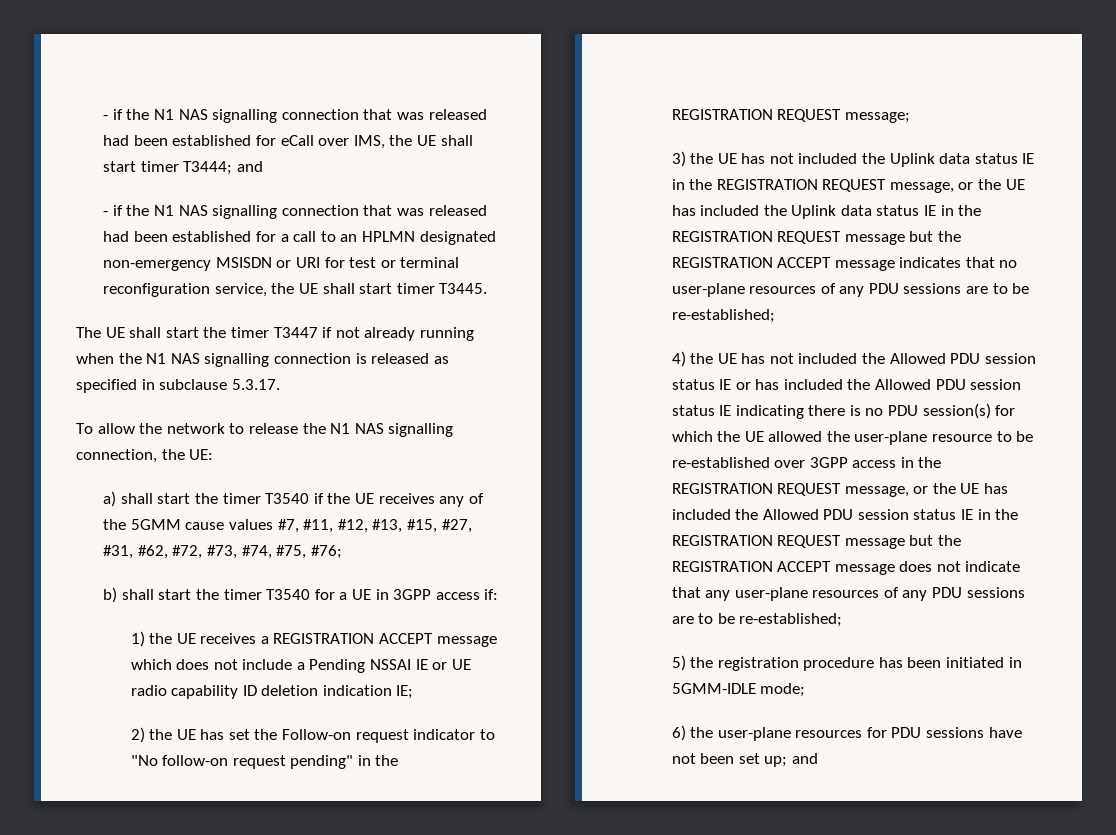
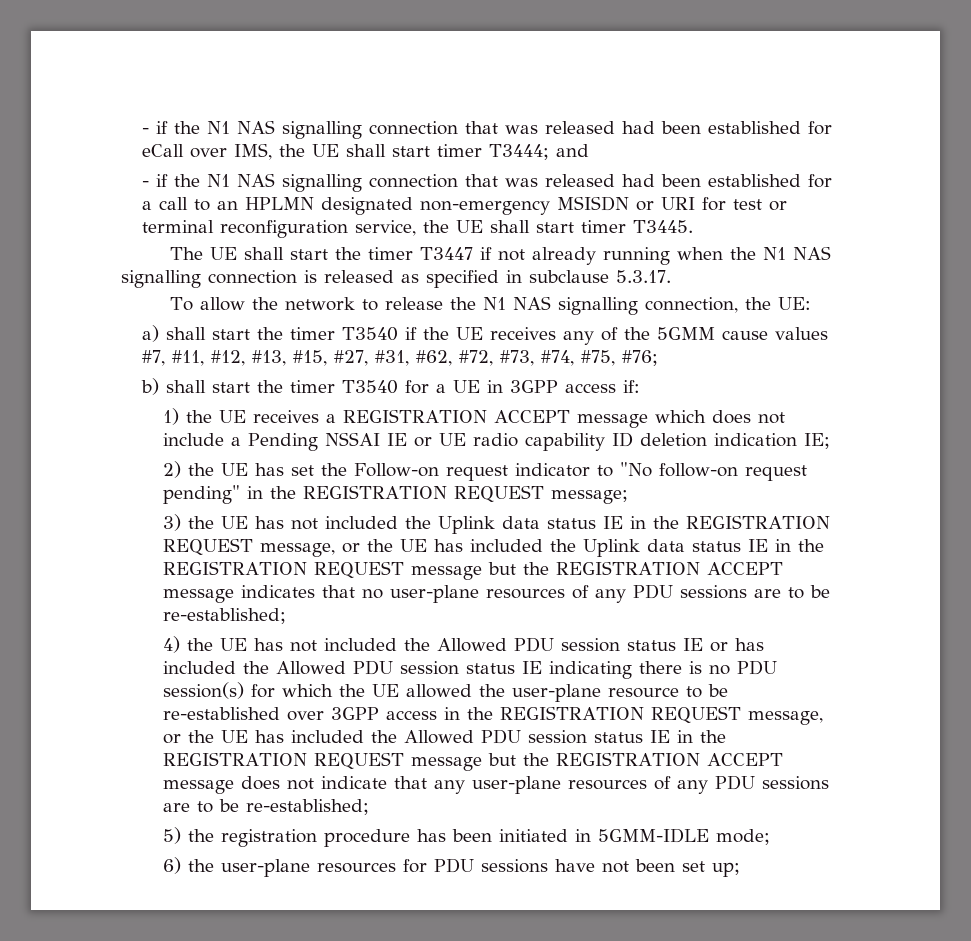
- 6) the user-plane resources for PDU sessions have not been set up; and
+ 6) the user-plane resources for PDU sessions have not been set up;

